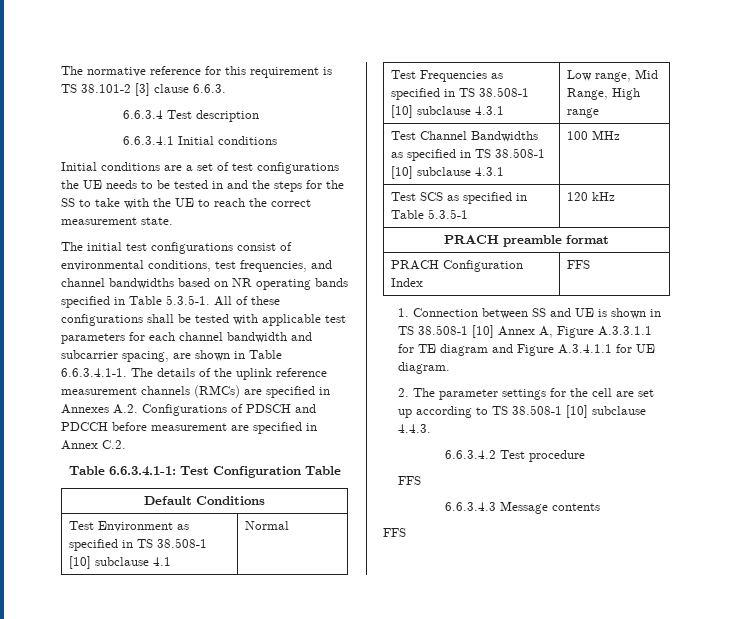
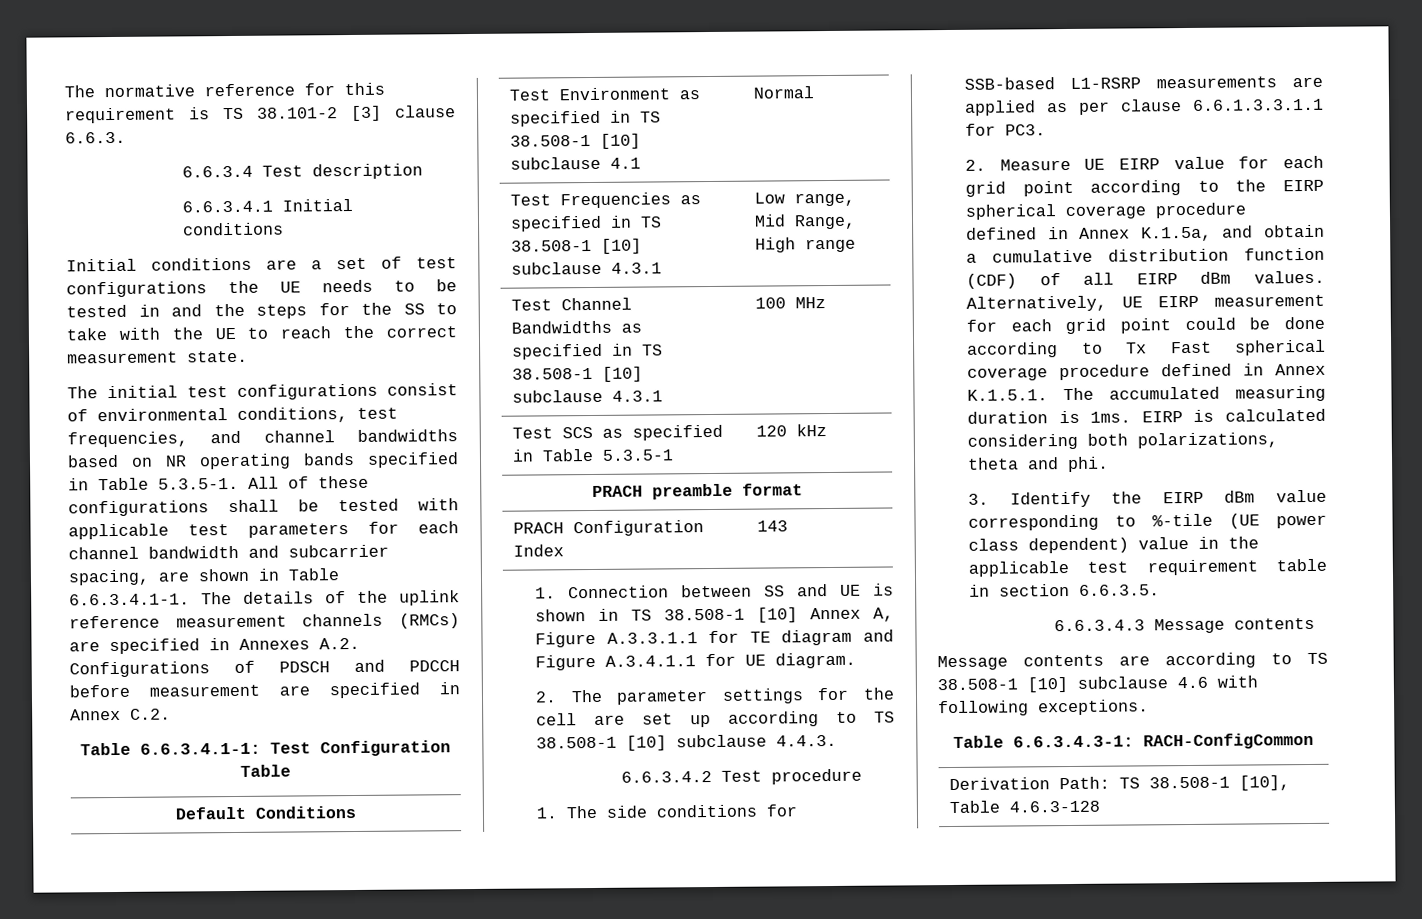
- PRACH Configuration Index | FFS
+ PRACH Configuration Index | 143
  6.6.3.4.2 Test procedure
- FFS
+ 1. The side conditions for SSB-based L1-RSRP measurements are applied as per clause 6.6.1.3.3.1.1 for PC3.
+ 2. Measure UE EIRP value for each grid point according to the EIRP spherical coverage procedure defined in Annex K.1.5a, and obtain a cumulative distribution function (CDF) of all EIRP dBm values. Alternatively, UE EIRP measurement for each grid point could be done according to Tx Fast spherical coverage procedure defined in Annex K.1.5.1. The accumulated measuring duration is 1ms. EIRP is calculated considering both polarizations, theta and phi.
+ 3. Identify the EIRP dBm value corresponding to %-tile (UE power class dependent) value in the applicable test requirement table in section 6.6.3.5.
  6.6.3.4.3 Message contents
- FFS
+ Message contents are according to TS 38.508-1 [10] subclause 4.6 with following exceptions.
+ Table 6.6.3.4.3-1: RACH-ConfigCommon
+ Derivation Path: TS 38.508-1 [10], Table 4.6.3-128

